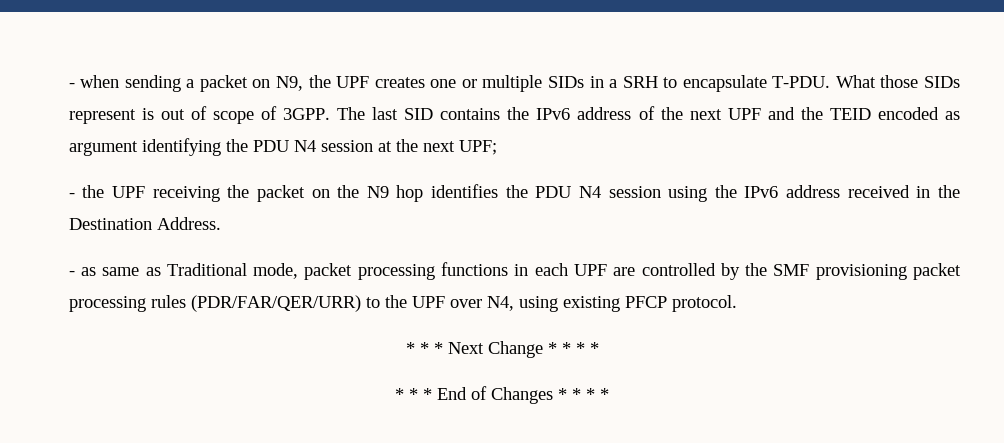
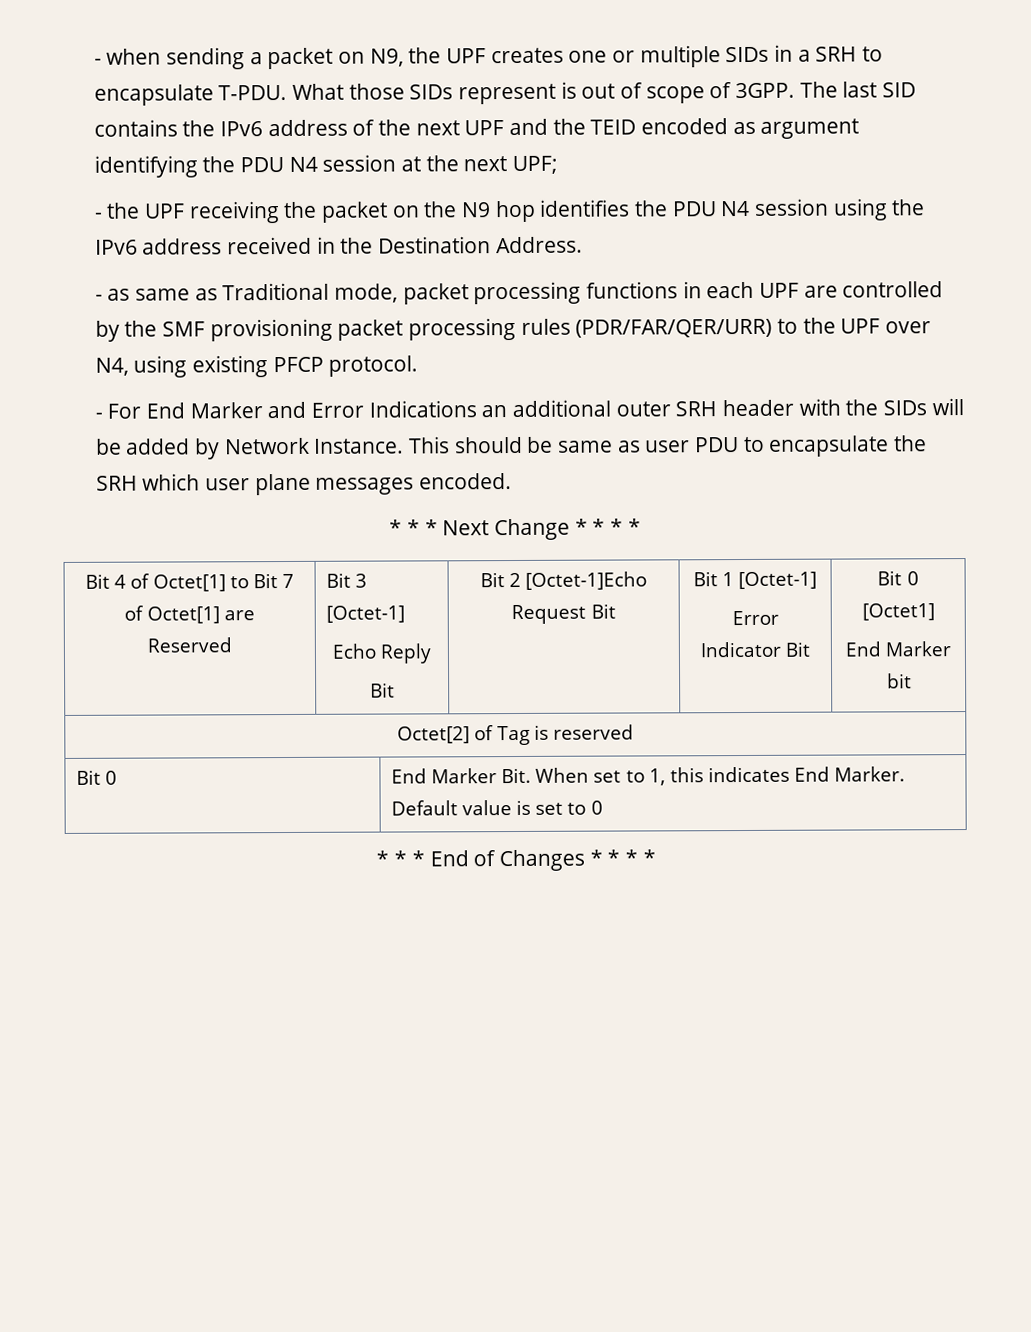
+ - For End Marker and Error Indications an additional outer SRH header with the SIDs will be added by Network Instance. This should be same as user PDU to encapsulate the SRH which user plane messages encoded.
+ Bit 4 of Octet[1] to Bit 7 of Octet[1] are
+ Reserved | Bit 3 [Octet-1]
+ Echo Reply
+ Bit | Bit 2 [Octet-1]Echo Request Bit | Bit 1 [Octet-1]
+ Error Indicator Bit | Bit 0 [Octet1]
+ End Marker bit
+ Octet[2] of Tag is reserved
+ Bit 0 | End Marker Bit. When set to 1, this indicates End Marker. Default value is set to 0

